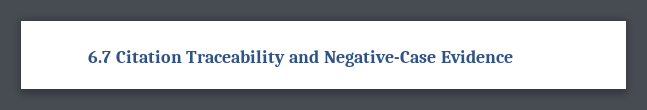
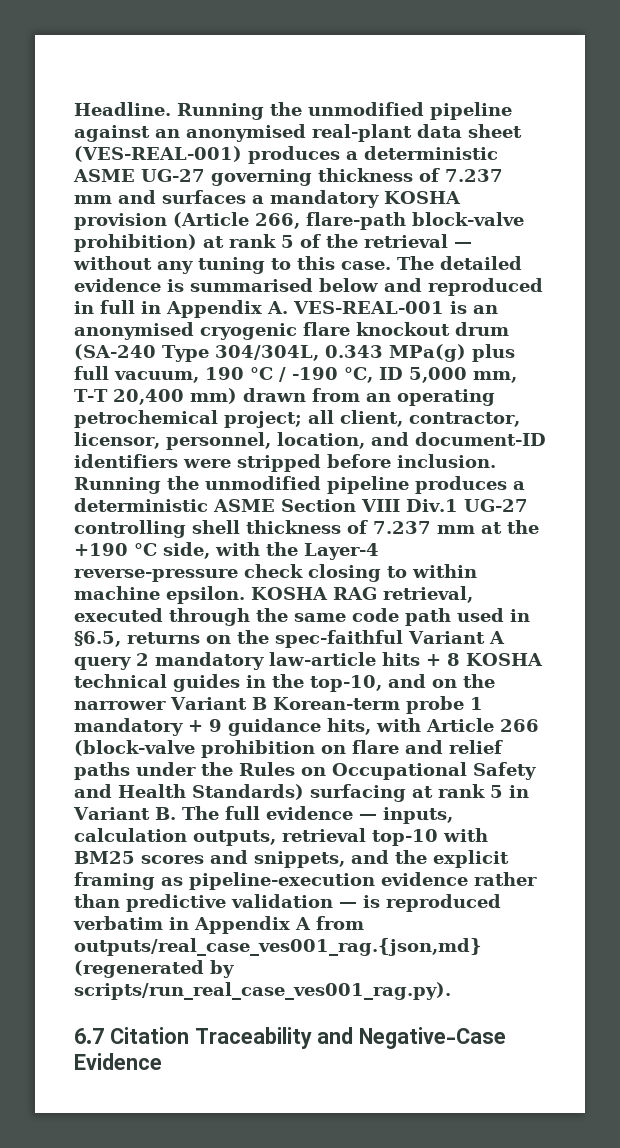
+ Headline. Running the unmodified pipeline against an anonymised real-plant data sheet (VES-REAL-001) produces a deterministic ASME UG-27 governing thickness of 7.237 mm and surfaces a mandatory KOSHA provision (Article 266, flare-path block-valve prohibition) at rank 5 of the retrieval — without any tuning to this case. The detailed evidence is summarised below and reproduced in full in Appendix A. VES-REAL-001 is an anonymised cryogenic flare knockout drum (SA-240 Type 304/304L, 0.343 MPa(g) plus full vacuum, 190 °C / -190 °C, ID 5,000 mm, T-T 20,400 mm) drawn from an operating petrochemical project; all client, contractor, licensor, personnel, location, and document-ID identifiers were stripped before inclusion. Running the unmodified pipeline produces a deterministic ASME Section VIII Div.1 UG-27 controlling shell thickness of 7.237 mm at the +190 °C side, with the Layer-4 reverse-pressure check closing to within machine epsilon. KOSHA RAG retrieval, executed through the same code path used in §6.5, returns on the spec-faithful Variant A query 2 mandatory law-article hits + 8 KOSHA technical guides in the top-10, and on the narrower Variant B Korean-term probe 1 mandatory + 9 guidance hits, with Article 266 (block-valve prohibition on flare and relief paths under the Rules on Occupational Safety and Health Standards) surfacing at rank 5 in Variant B. The full evidence — inputs, calculation outputs, retrieval top-10 with BM25 scores and snippets, and the explicit framing as pipeline-execution evidence rather than predictive validation — is reproduced verbatim in Appendix A from outputs/real_case_ves001_rag.{json,md} (regenerated by scripts/run_real_case_ves001_rag.py).

